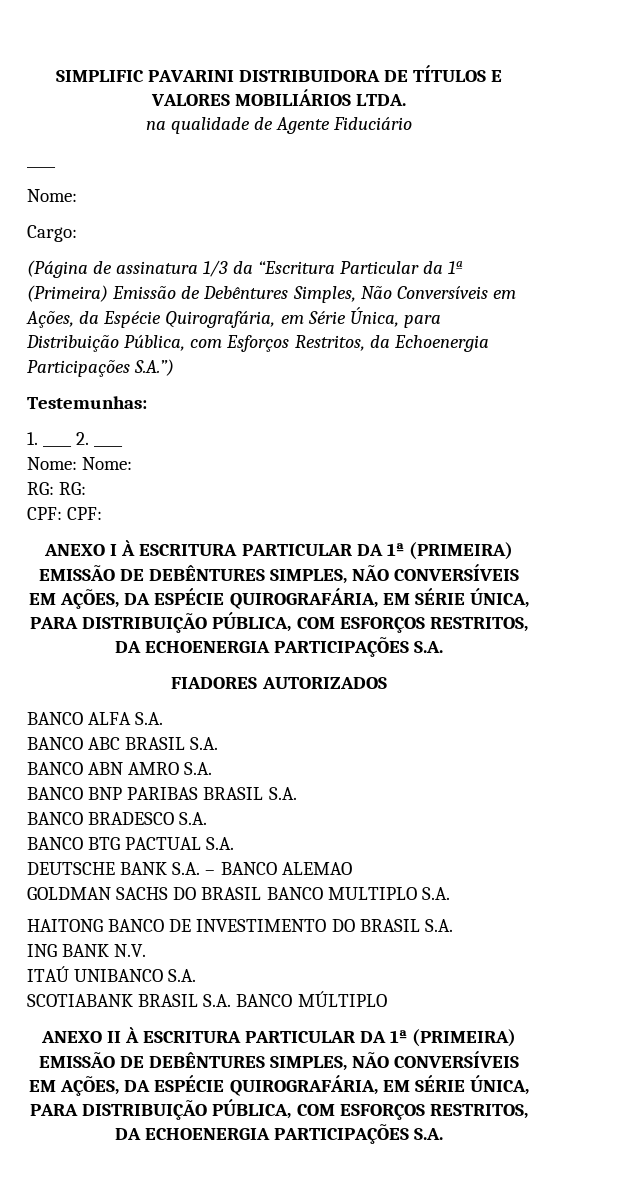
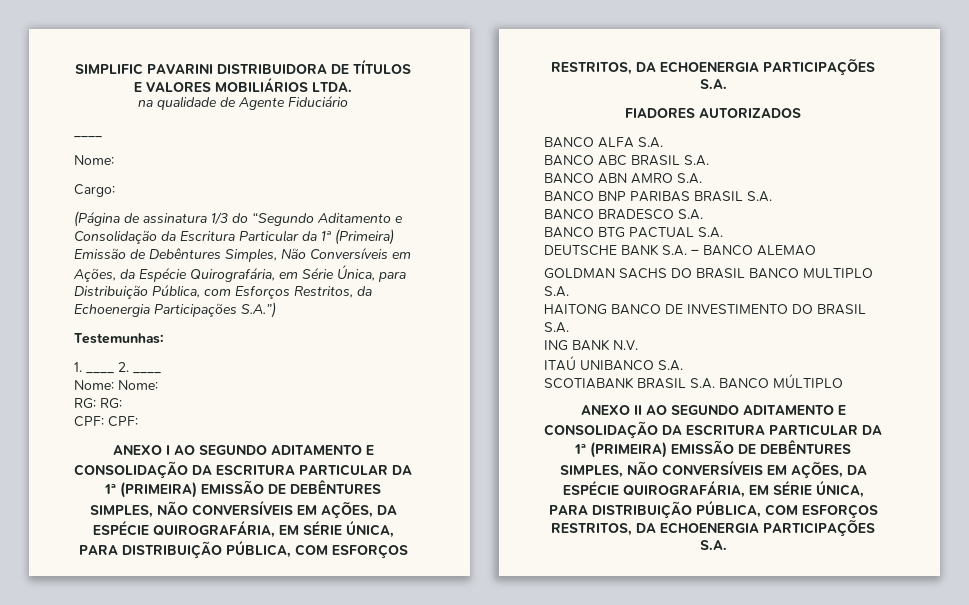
- (Página de assinatura 1/3 da “Escritura Particular da 1ª (Primeira) Emissão de Debêntures Simples, Não Conversíveis em Ações, da Espécie Quirografária, em Série Única, para Distribuição Pública, com Esforços Restritos, da Echoenergia Participações S.A.”)
+ (Página de assinatura 1/3 do “Segundo Aditamento e Consolidação da Escritura Particular da 1ª (Primeira) Emissão de Debêntures Simples, Não Conversíveis em Ações, da Espécie Quirografária, em Série Única, para Distribuição Pública, com Esforços Restritos, da Echoenergia Participações S.A.”)
- ANEXO I À ESCRITURA PARTICULAR DA 1ª (PRIMEIRA) EMISSÃO DE DEBÊNTURES SIMPLES, NÃO CONVERSÍVEIS EM AÇÕES, DA ESPÉCIE QUIROGRAFÁRIA, EM SÉRIE ÚNICA, PARA DISTRIBUIÇÃO PÚBLICA, COM ESFORÇOS RESTRITOS, DA ECHOENERGIA PARTICIPAÇÕES S.A.
+ ANEXO I AO SEGUNDO ADITAMENTO E CONSOLIDAÇÃO DA ESCRITURA PARTICULAR DA 1ª (PRIMEIRA) EMISSÃO DE DEBÊNTURES SIMPLES, NÃO CONVERSÍVEIS EM AÇÕES, DA ESPÉCIE QUIROGRAFÁRIA, EM SÉRIE ÚNICA, PARA DISTRIBUIÇÃO PÚBLICA, COM ESFORÇOS RESTRITOS, DA ECHOENERGIA PARTICIPAÇÕES S.A.
- ANEXO II À ESCRITURA PARTICULAR DA 1ª (PRIMEIRA) EMISSÃO DE DEBÊNTURES SIMPLES, NÃO CONVERSÍVEIS EM AÇÕES, DA ESPÉCIE QUIROGRAFÁRIA, EM SÉRIE ÚNICA, PARA DISTRIBUIÇÃO PÚBLICA, COM ESFORÇOS RESTRITOS, DA ECHOENERGIA PARTICIPAÇÕES S.A.
+ ANEXO II AO SEGUNDO ADITAMENTO E CONSOLIDAÇÃO DA ESCRITURA PARTICULAR DA 1ª (PRIMEIRA) EMISSÃO DE DEBÊNTURES SIMPLES, NÃO CONVERSÍVEIS EM AÇÕES, DA ESPÉCIE QUIROGRAFÁRIA, EM SÉRIE ÚNICA, PARA DISTRIBUIÇÃO PÚBLICA, COM ESFORÇOS RESTRITOS, DA ECHOENERGIA PARTICIPAÇÕES S.A.

